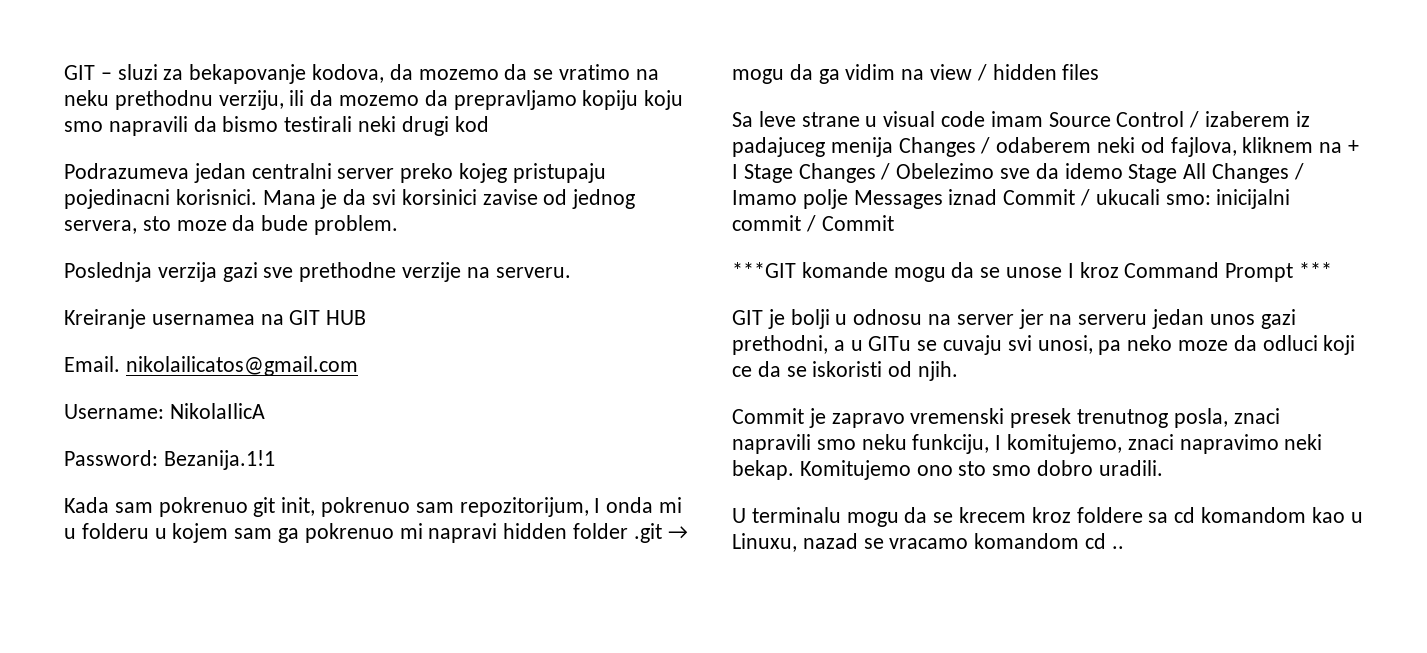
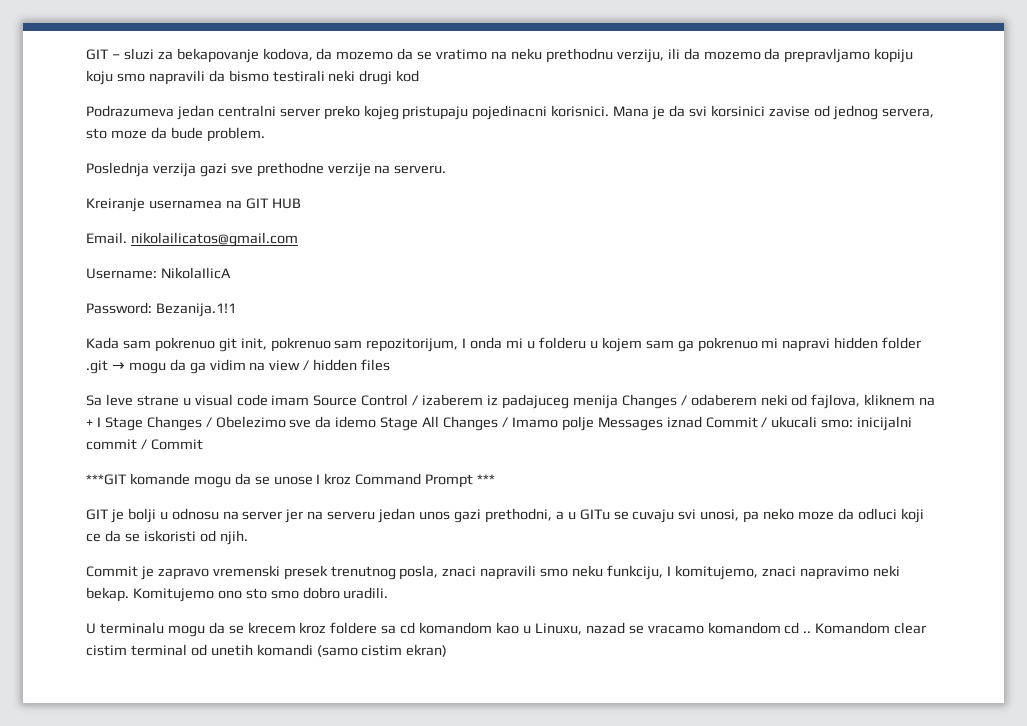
+ Komandom clear cistim terminal od unetih komandi (samo cistim ekran)

